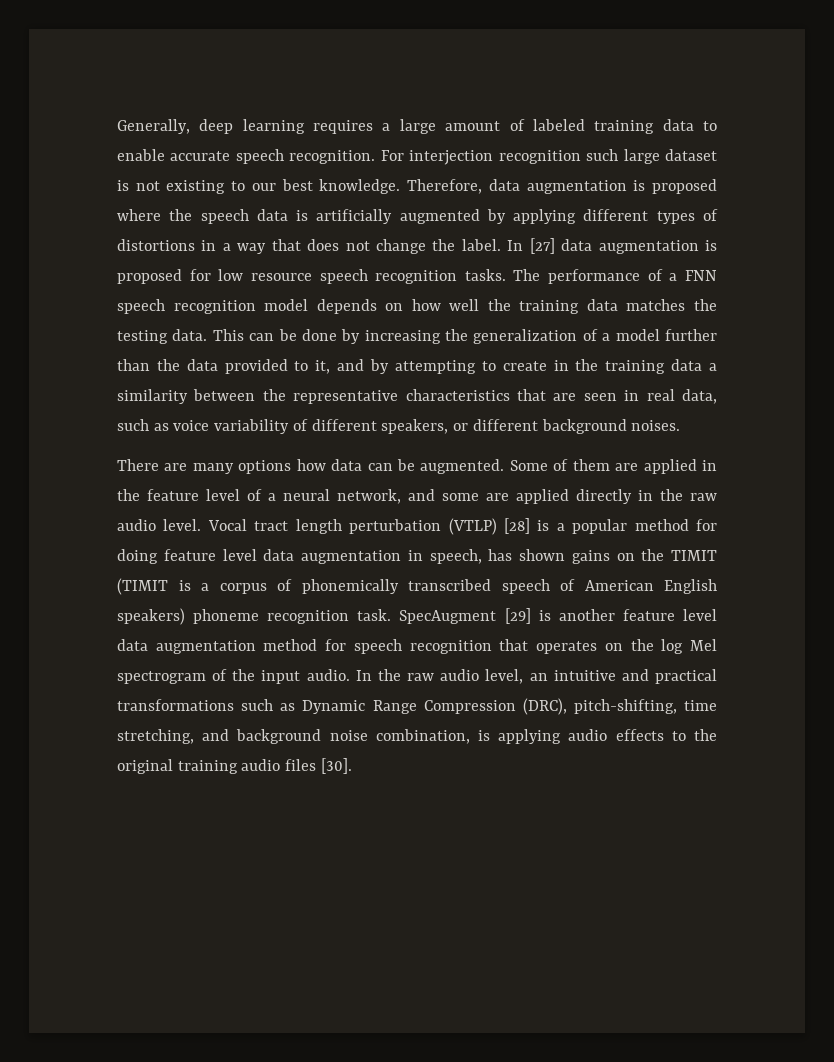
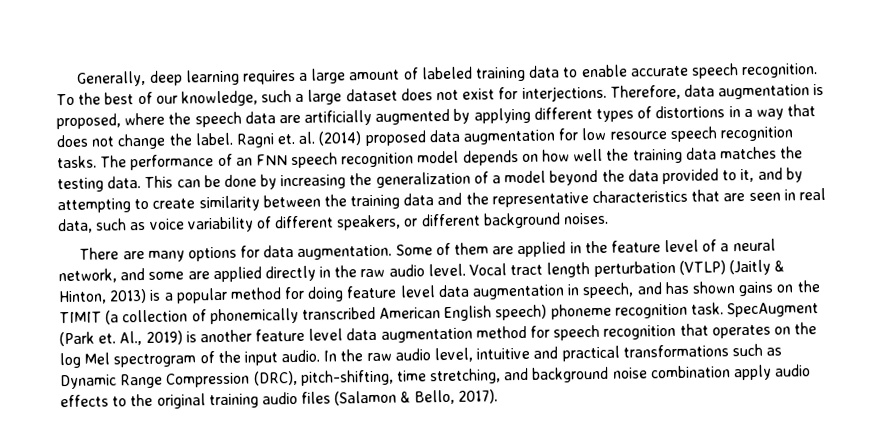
- For interjection recognition such large dataset is not existing to our best knowledge.
+ To the best of our knowledge, such a large dataset does not exist for interjections.
- Therefore, data augmentation is proposed where the speech data is artificially augmented by applying different types of distortions in a way that does not change the label.
+ Therefore, data augmentation is proposed, where the speech data are artificially augmented by applying different types of distortions in a way that does not change the label.
- In [27] data augmentation is proposed for low resource speech recognition tasks.
+ Ragni et. al. (2014) proposed data augmentation for low resource speech recognition tasks.
- The performance of a FNN speech recognition model depends on how well the training data matches the testing data.
+ The performance of an FNN speech recognition model depends on how well the training data matches the testing data.
- This can be done by increasing the generalization of a model further than the data provided to it, and by attempting to create in the training data a similarity between the representative characteristics that are seen in real data, such as voice variability of different speakers, or different background noises.
+ This can be done by increasing the generalization of a model beyond the data provided to it, and by attempting to create similarity between the training data and the representative characteristics that are seen in real data, such as voice variability of different speakers, or different background noises.
- There are many options how data can be augmented.
+ There are many options for data augmentation.
- Vocal tract length perturbation (VTLP) [28] is a popular method for doing feature level data augmentation in speech, has shown gains on the TIMIT (TIMIT is a corpus of phonemically transcribed speech of American English speakers) phoneme recognition task.
+ Vocal tract length perturbation (VTLP) (Jaitly & Hinton, 2013) is a popular method for doing feature level data augmentation in speech, and has shown gains on the TIMIT (a collection of phonemically transcribed American English speech) phoneme recognition task.
- SpecAugment [29] is another feature level data augmentation method for speech recognition that operates on the log Mel spectrogram of the input audio.
+ SpecAugment (Park et. Al., 2019) is another feature level data augmentation method for speech recognition that operates on the log Mel spectrogram of the input audio.
- In the raw audio level, an intuitive and practical transformations such as Dynamic Range Compression (DRC), pitch-shifting, time stretching, and background noise combination, is applying audio effects to the original training audio files [30].
+ In the raw audio level, intuitive and practical transformations such as Dynamic Range Compression (DRC), pitch-shifting, time stretching, and background noise combination apply audio effects to the original training audio files (Salamon & Bello, 2017).

